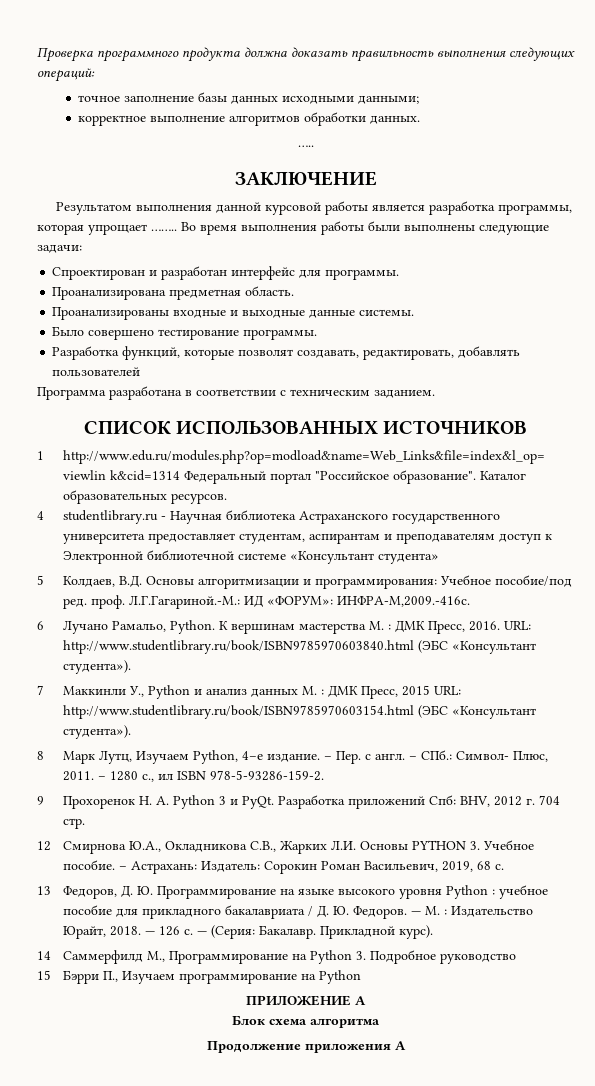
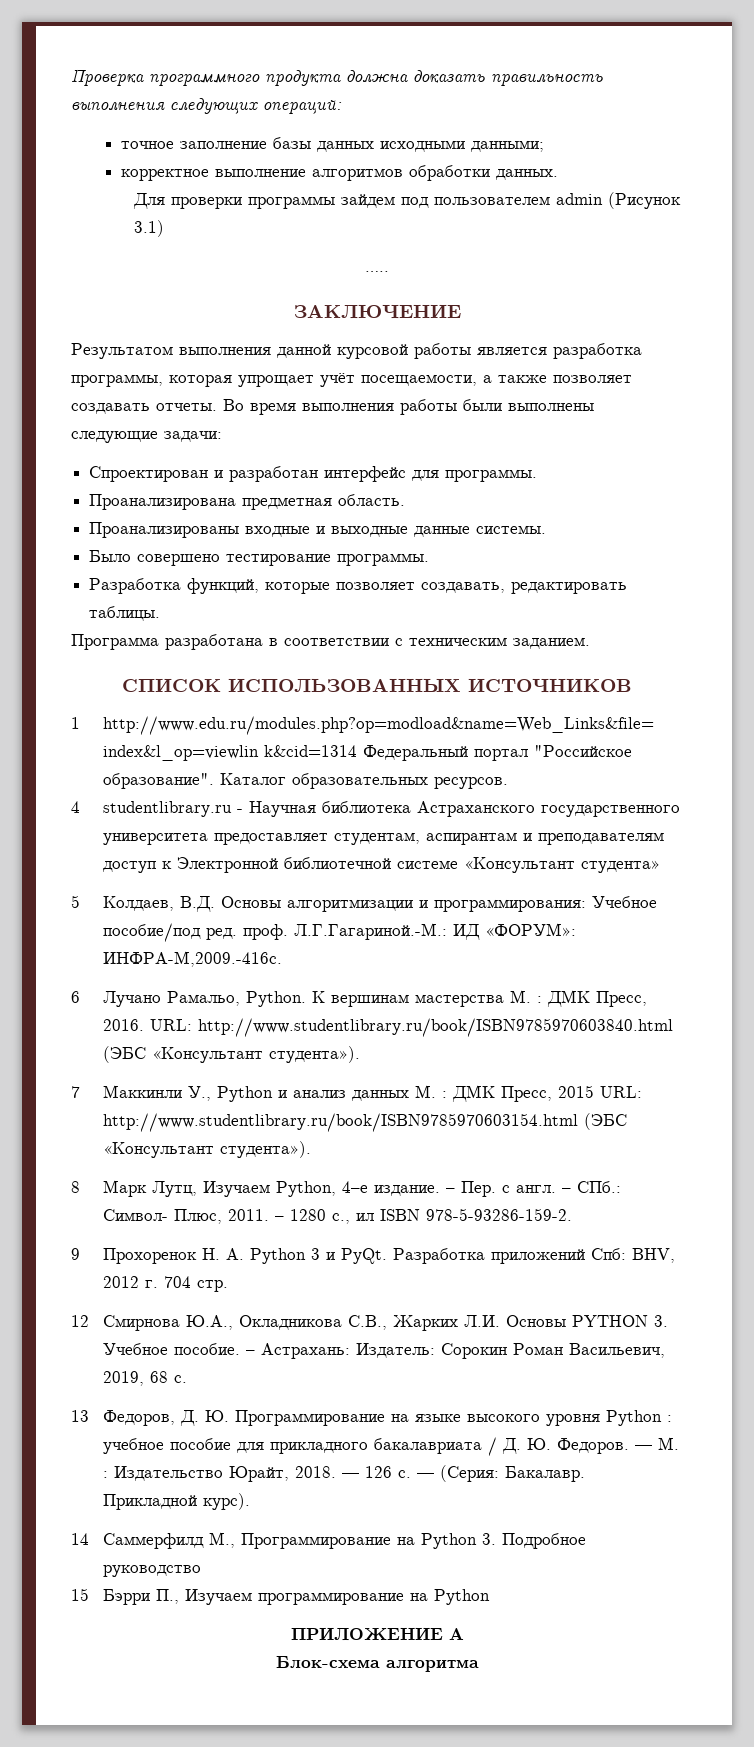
+ Для проверки программы зайдем под пользователем admin (Рисунок 3.1)
- Результатом выполнения данной курсовой работы является разработка программы, которая упрощает ……..
+ Результатом выполнения данной курсовой работы является разработка программы, которая упрощает учёт посещаемости, а также позволяет создавать отчеты.
- Разработка функций, которые позволят создавать, редактировать, добавлять пользователей
+ Разработка функций, которые позволяет создавать, редактировать таблицы.
- Блок схема алгоритма
+ Блок-схема алгоритма
- Продолжение приложения А

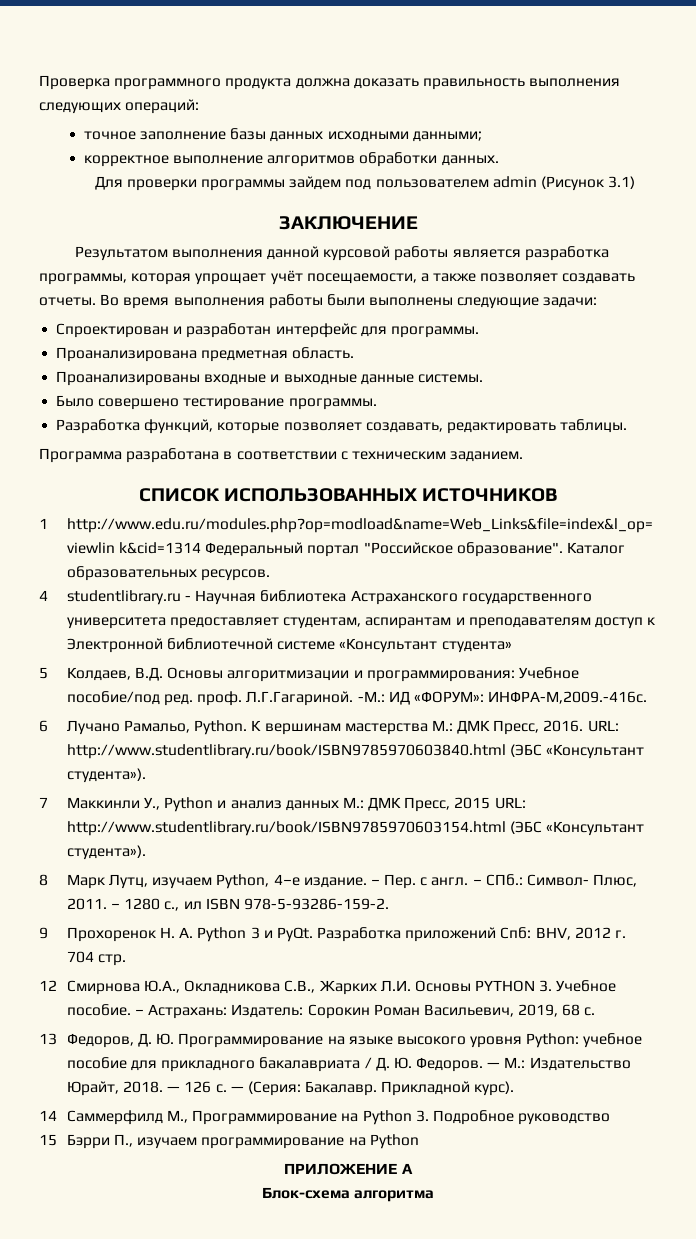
- …..
- Л.Г.Гагариной.-М.: ИД «ФОРУМ»: ИНФРА-М,2009.-416с.
+ Л.Г.Гагариной. -М.: ИД «ФОРУМ»: ИНФРА-М,2009.-416с.
- К вершинам мастерства М. : ДМК Пресс, 2016.
+ К вершинам мастерства М.: ДМК Пресс, 2016.
- 7 Маккинли У., Python и анализ данных М. : ДМК Пресс, 2015 URL: http://www.studentlibrary.ru/book/ISBN9785970603154.html (ЭБС «Консультант студента»).
+ 7 Маккинли У., Python и анализ данных М.: ДМК Пресс, 2015 URL: http://www.studentlibrary.ru/book/ISBN9785970603154.html (ЭБС «Консультант студента»).
- 8 Марк Лутц, Изучаем Python, 4–е издание.
+ 8 Марк Лутц, изучаем Python, 4–е издание.
- 13 Федоров, Д. Ю. Программирование на языке высокого уровня Python : учебное пособие для прикладного бакалавриата / Д. Ю. Федоров.
+ 13 Федоров, Д. Ю. Программирование на языке высокого уровня Python: учебное пособие для прикладного бакалавриата / Д. Ю. Федоров.
- — М. : Издательство Юрайт, 2018.
+ — М.: Издательство Юрайт, 2018.
- 15 Бэрри П., Изучаем программирование на Python
+ 15 Бэрри П., изучаем программирование на Python

